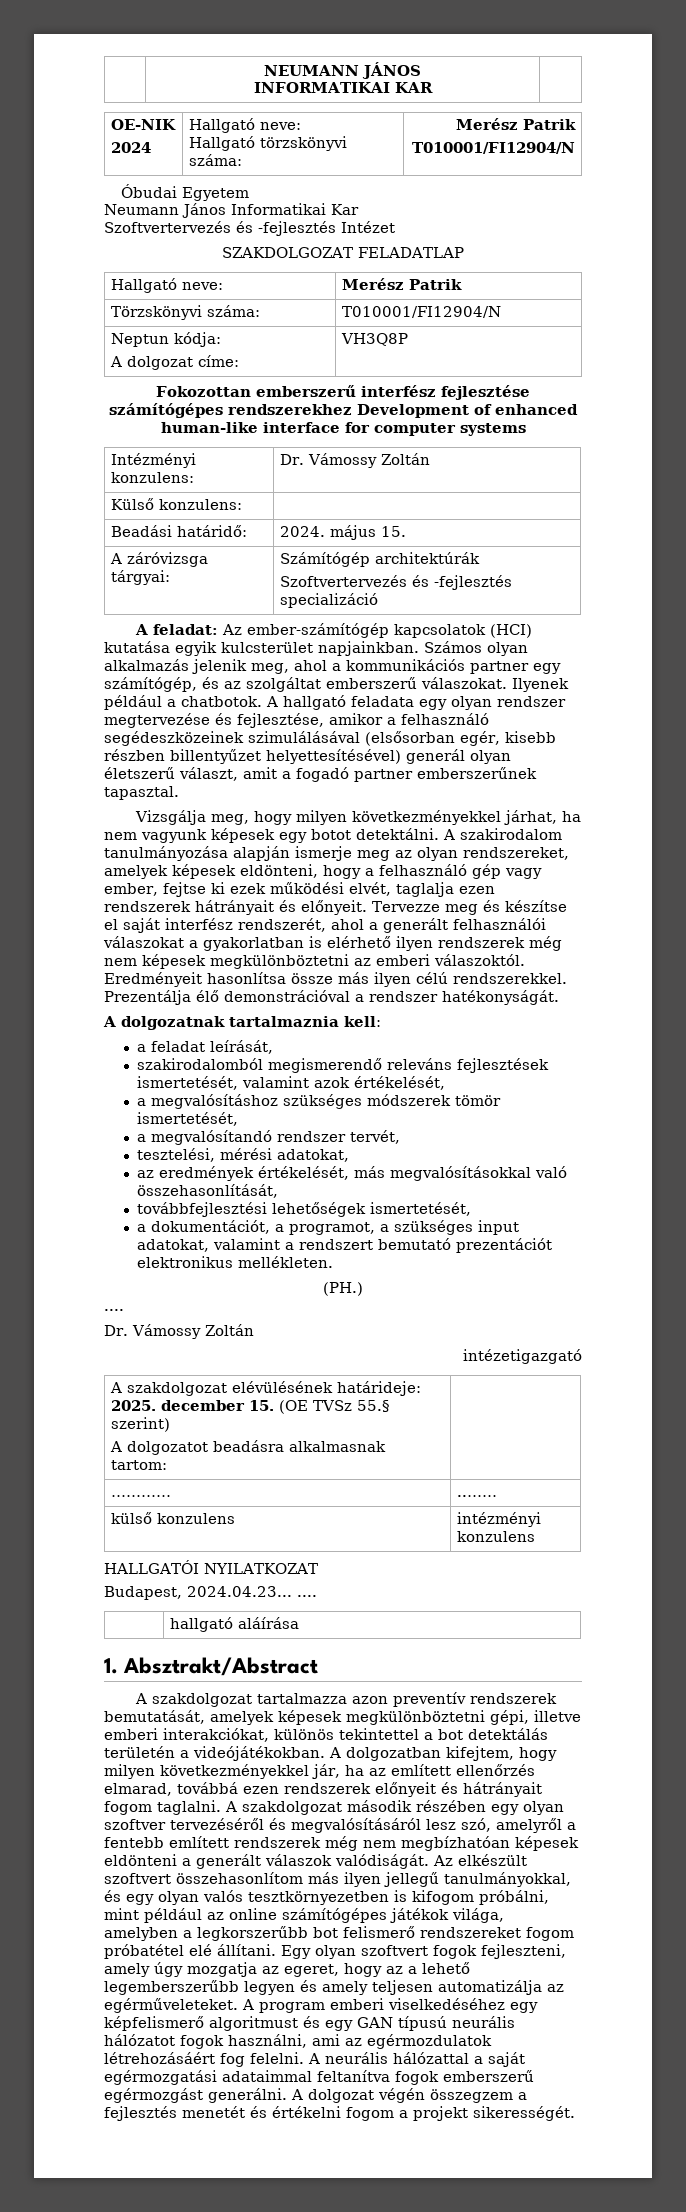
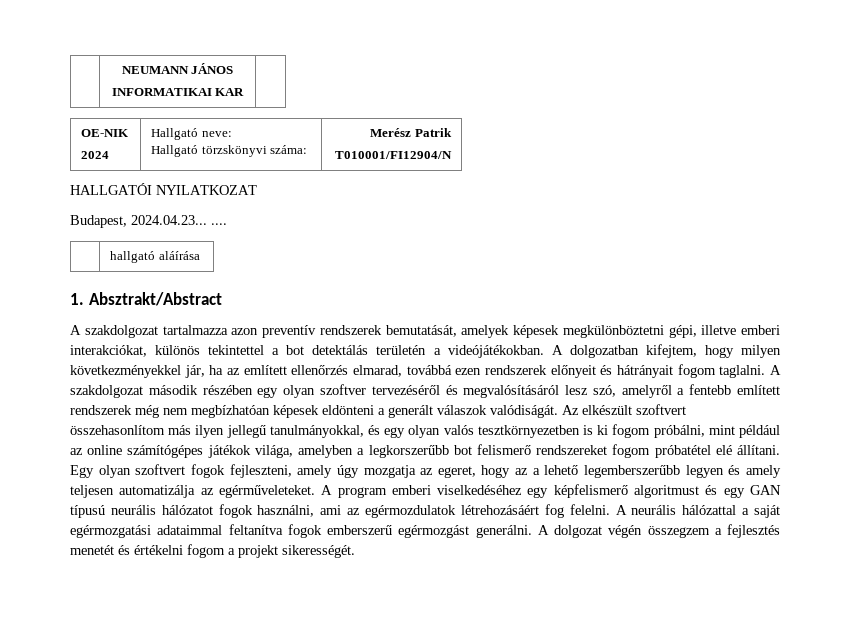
- Óbudai Egyetem
- Neumann János Informatikai Kar
- Szoftvertervezés és -fejlesztés Intézet
- SZAKDOLGOZAT FELADATLAP
- Hallgató neve: | Merész Patrik
- Törzskönyvi száma: | T010001/FI12904/N
- Neptun kódja:
- A dolgozat címe: | VH3Q8P
- Fokozottan emberszerű interfész fejlesztése számítógépes rendszerekhez Development of enhanced human-like interface for computer systems
- Intézményi konzulens: | Dr. Vámossy Zoltán
- Külső konzulens: |
- Beadási határidő: | 2024. május 15.
- A záróvizsga tárgyai: | Számítógép architektúrák
- Szoftvertervezés és -fejlesztés specializáció
- A feladat: Az ember-számítógép kapcsolatok (HCI) kutatása egyik kulcsterület napjainkban. Számos olyan alkalmazás jelenik meg, ahol a kommunikációs partner egy számítógép, és az szolgáltat emberszerű válaszokat. Ilyenek például a chatbotok. A hallgató feladata egy olyan rendszer megtervezése és fejlesztése, amikor a felhasználó segédeszközeinek szimulálásával (elsősorban egér, kisebb részben billentyűzet helyettesítésével) generál olyan életszerű választ, amit a fogadó partner emberszerűnek tapasztal.
- Vizsgálja meg, hogy milyen következményekkel járhat, ha nem vagyunk képesek egy botot detektálni. A szakirodalom tanulmányozása alapján ismerje meg az olyan rendszereket, amelyek képesek eldönteni, hogy a felhasználó gép vagy ember, fejtse ki ezek működési elvét, taglalja ezen rendszerek hátrányait és előnyeit. Tervezze meg és készítse el saját interfész rendszerét, ahol a generált felhasználói válaszokat a gyakorlatban is elérhető ilyen rendszerek még nem képesek megkülönböztetni az emberi válaszoktól. Eredményeit hasonlítsa össze más ilyen célú rendszerekkel. Prezentálja élő demonstrációval a rendszer hatékonyságát.
- A dolgozatnak tartalmaznia kell:
- a feladat leírását,
- szakirodalomból megismerendő releváns fejlesztések ismertetését, valamint azok értékelését,
- a megvalósításhoz szükséges módszerek tömör ismertetését,
- a megvalósítandó rendszer tervét,
- tesztelési, mérési adatokat,
- az eredmények értékelését, más megvalósításokkal való összehasonlítását,
- továbbfejlesztési lehetőségek ismertetését,
- a dokumentációt, a programot, a szükséges input adatokat, valamint a rendszert bemutató prezentációt elektronikus mellékleten.
- (PH.)
- ....
- Dr. Vámossy Zoltán
- intézetigazgató
- A szakdolgozat elévülésének határideje: 2025. december 15. (OE TVSz 55.§ szerint)
- A dolgozatot beadásra alkalmasnak tartom: |
- ………… | ..……
- külső konzulens | intézményi konzulens
- Az elkészült szoftvert összehasonlítom más ilyen jellegű tanulmányokkal, és egy olyan valós tesztkörnyezetben is kifogom próbálni, mint például az online számítógépes játékok világa, amelyben a legkorszerűbb bot felismerő rendszereket fogom próbatétel elé állítani.
+ Az elkészült szoftvert összehasonlítom más ilyen jellegű tanulmányokkal, és egy olyan valós tesztkörnyezetben is ki fogom próbálni, mint például az online számítógépes játékok világa, amelyben a legkorszerűbb bot felismerő rendszereket fogom próbatétel elé állítani.

